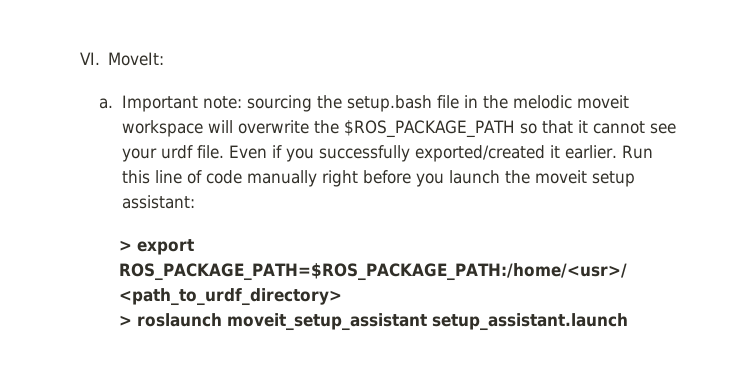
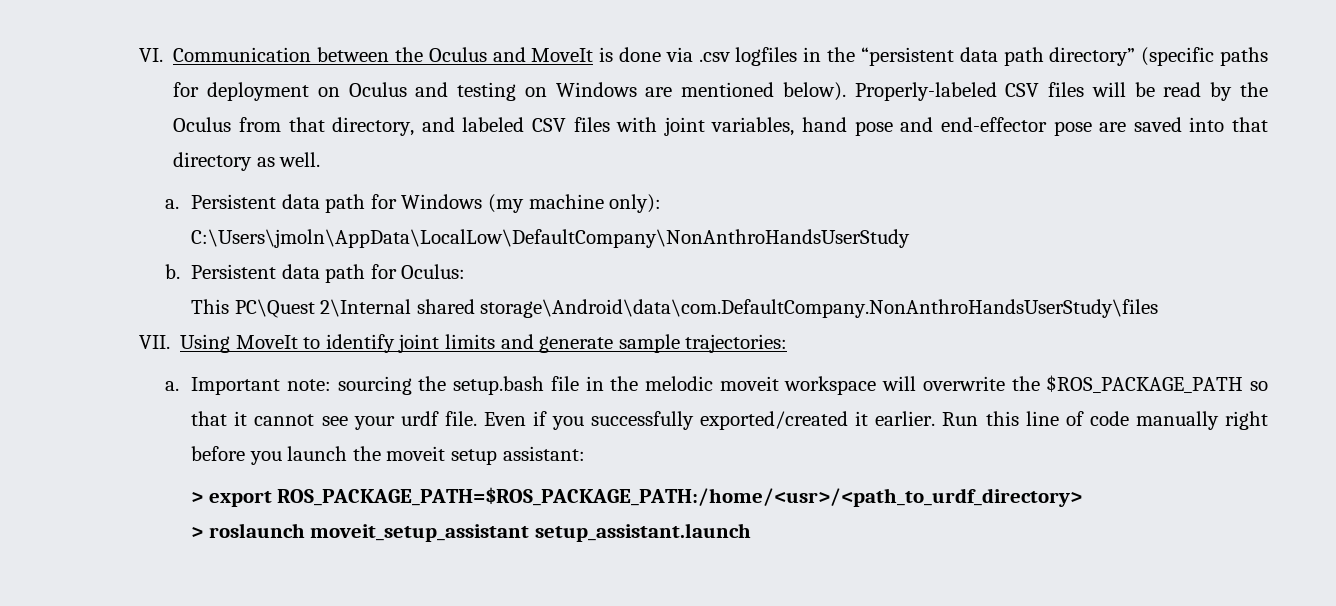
- VI. MoveIt:
+ VI. Communication between the Oculus and MoveIt is done via .csv logfiles in the “persistent data path directory” (specific paths for deployment on Oculus and testing on Windows are mentioned below). Properly-labeled CSV files will be read by the Oculus from that directory, and labeled CSV files with joint variables, hand pose and end-effector pose are saved into that directory as well.
+ a. Persistent data path for Windows (my machine only): C:\Users\jmoln\AppData\LocalLow\DefaultCompany\NonAnthroHandsUserStudy
+ b. Persistent data path for Oculus:
+ This PC\Quest 2\Internal shared storage\Android\data\com.DefaultCompany.NonAnthroHandsUserStudy\files
+ VII. Using MoveIt to identify joint limits and generate sample trajectories:

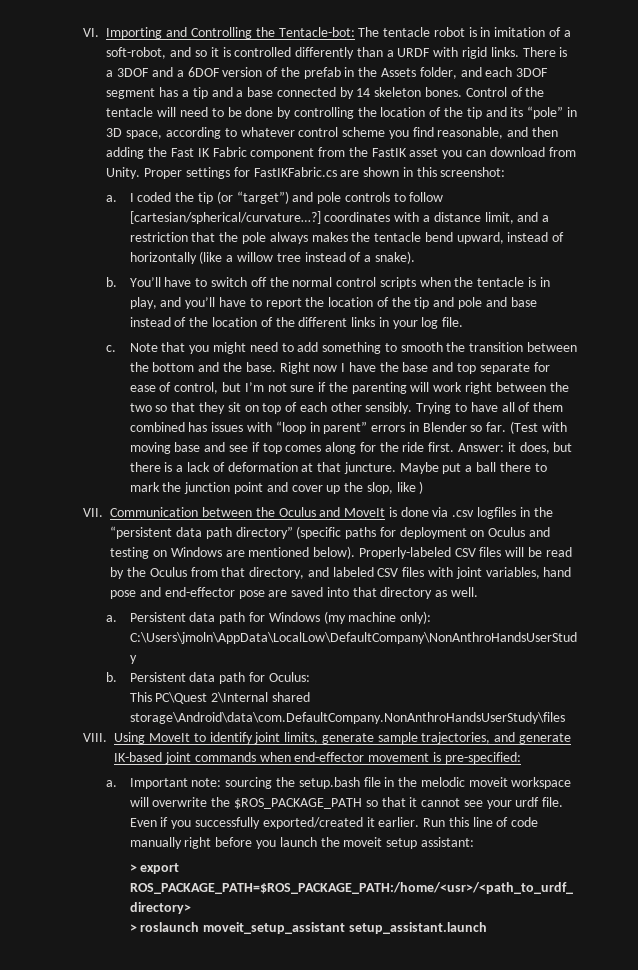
- VI. Communication between the Oculus and MoveIt is done via .csv logfiles in the “persistent data path directory” (specific paths for deployment on Oculus and testing on Windows are mentioned below).
+ VI. Importing and Controlling the Tentacle-bot: The tentacle robot is in imitation of a soft-robot, and so it is controlled differently than a URDF with rigid links. There is a 3DOF and a 6DOF version of the prefab in the Assets folder, and each 3DOF segment has a tip and a base connected by 14 skeleton bones. Control of the tentacle will need to be done by controlling the location of the tip and its “pole” in 3D space, according to whatever control scheme you find reasonable, and then adding the Fast IK Fabric component from the FastIK asset you can download from Unity. Proper settings for FastIKFabric.cs are shown in this screenshot:
+ a. I coded the tip (or “target”) and pole controls to follow [cartesian/spherical/curvature…?] coordinates with a distance limit, and a restriction that the pole always makes the tentacle bend upward, instead of horizontally (like a willow tree instead of a snake).
+ b. You’ll have to switch off the normal control scripts when the tentacle is in play, and you’ll have to report the location of the tip and pole and base instead of the location of the different links in your log file.
+ c. Note that you might need to add something to smooth the transition between the bottom and the base. Right now I have the base and top separate for ease of control, but I’m not sure if the parenting will work right between the two so that they sit on top of each other sensibly. Trying to have all of them combined has issues with “loop in parent” errors in Blender so far. (Test with moving base and see if top comes along for the ride first. Answer: it does, but there is a lack of deformation at that juncture. Maybe put a ball there to mark the junction point and cover up the slop, like )
+ VII. Communication between the Oculus and MoveIt is done via .csv logfiles in the “persistent data path directory” (specific paths for deployment on Oculus and testing on Windows are mentioned below).
- VII. Using MoveIt to identify joint limits and generate sample trajectories:
+ VIII. Using MoveIt to identify joint limits, generate sample trajectories, and generate IK-based joint commands when end-effector movement is pre-specified:

